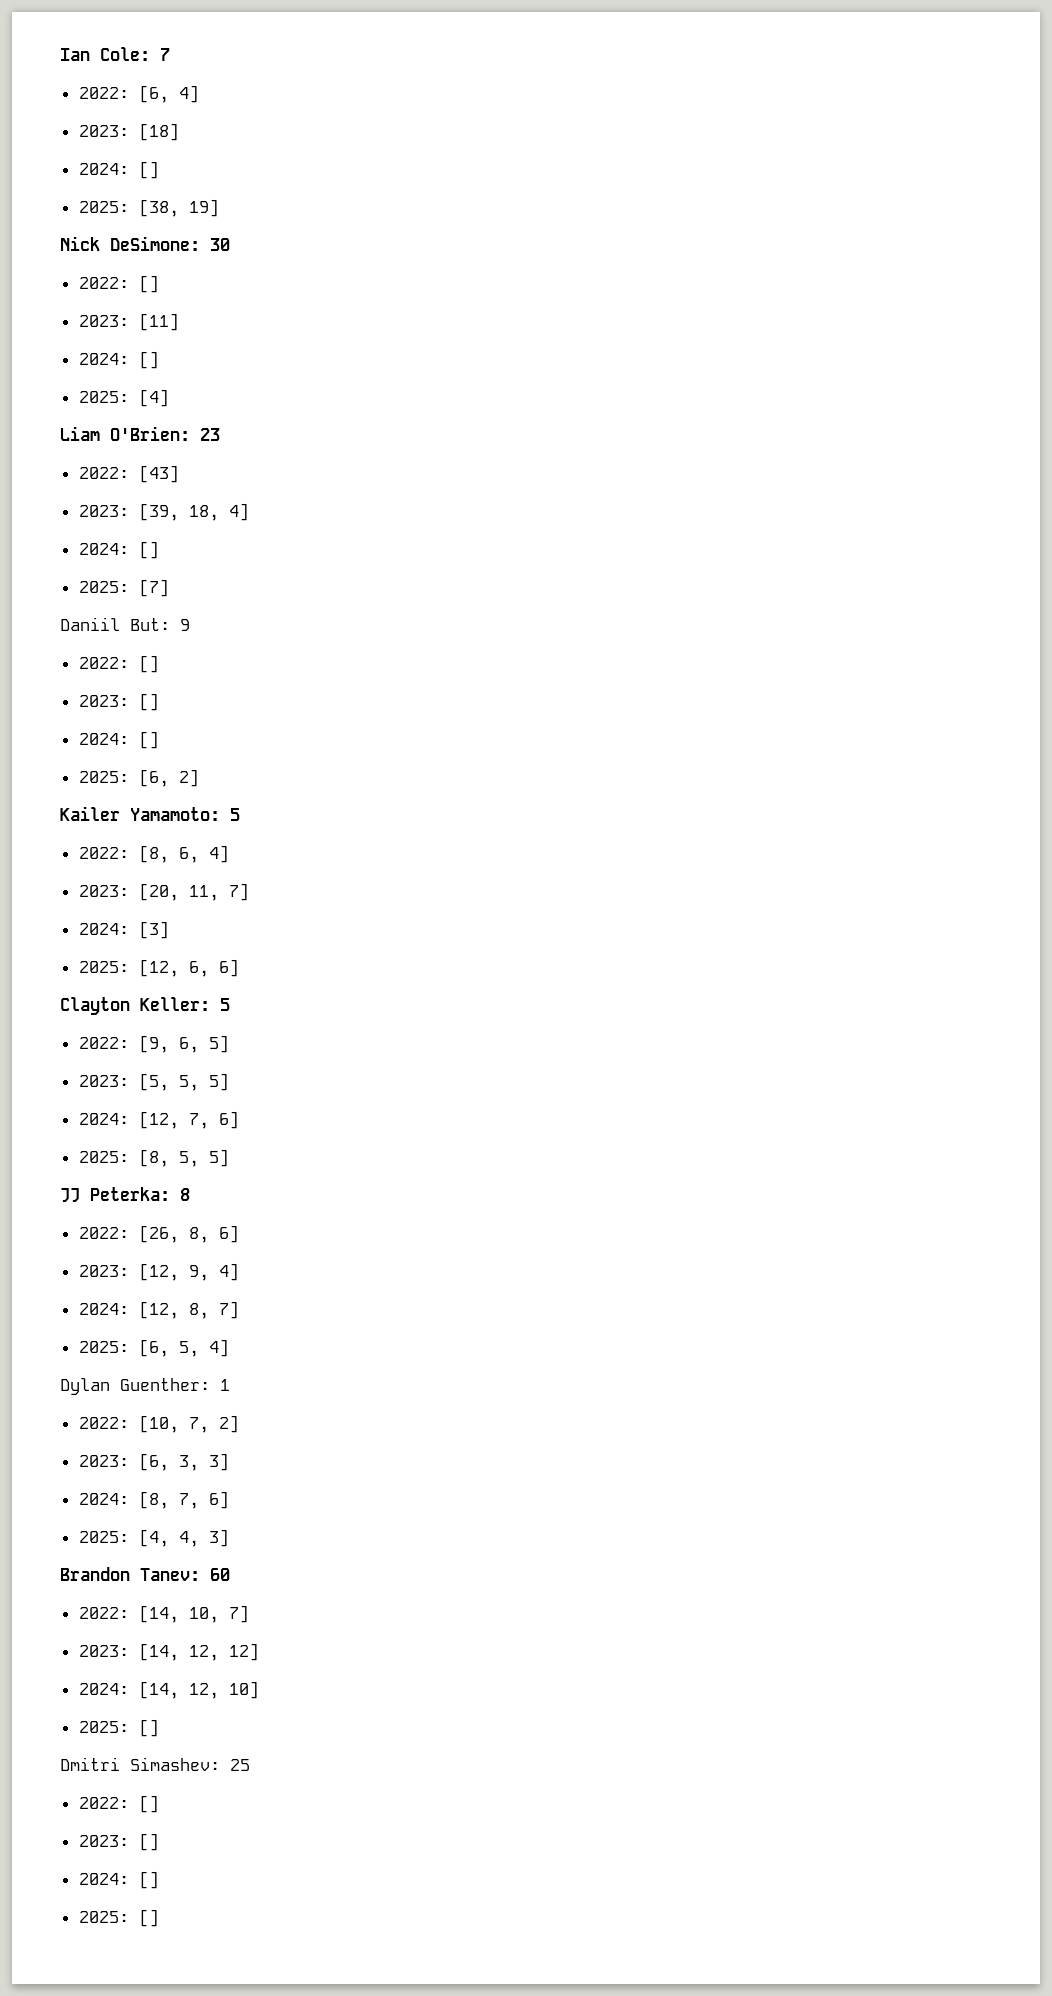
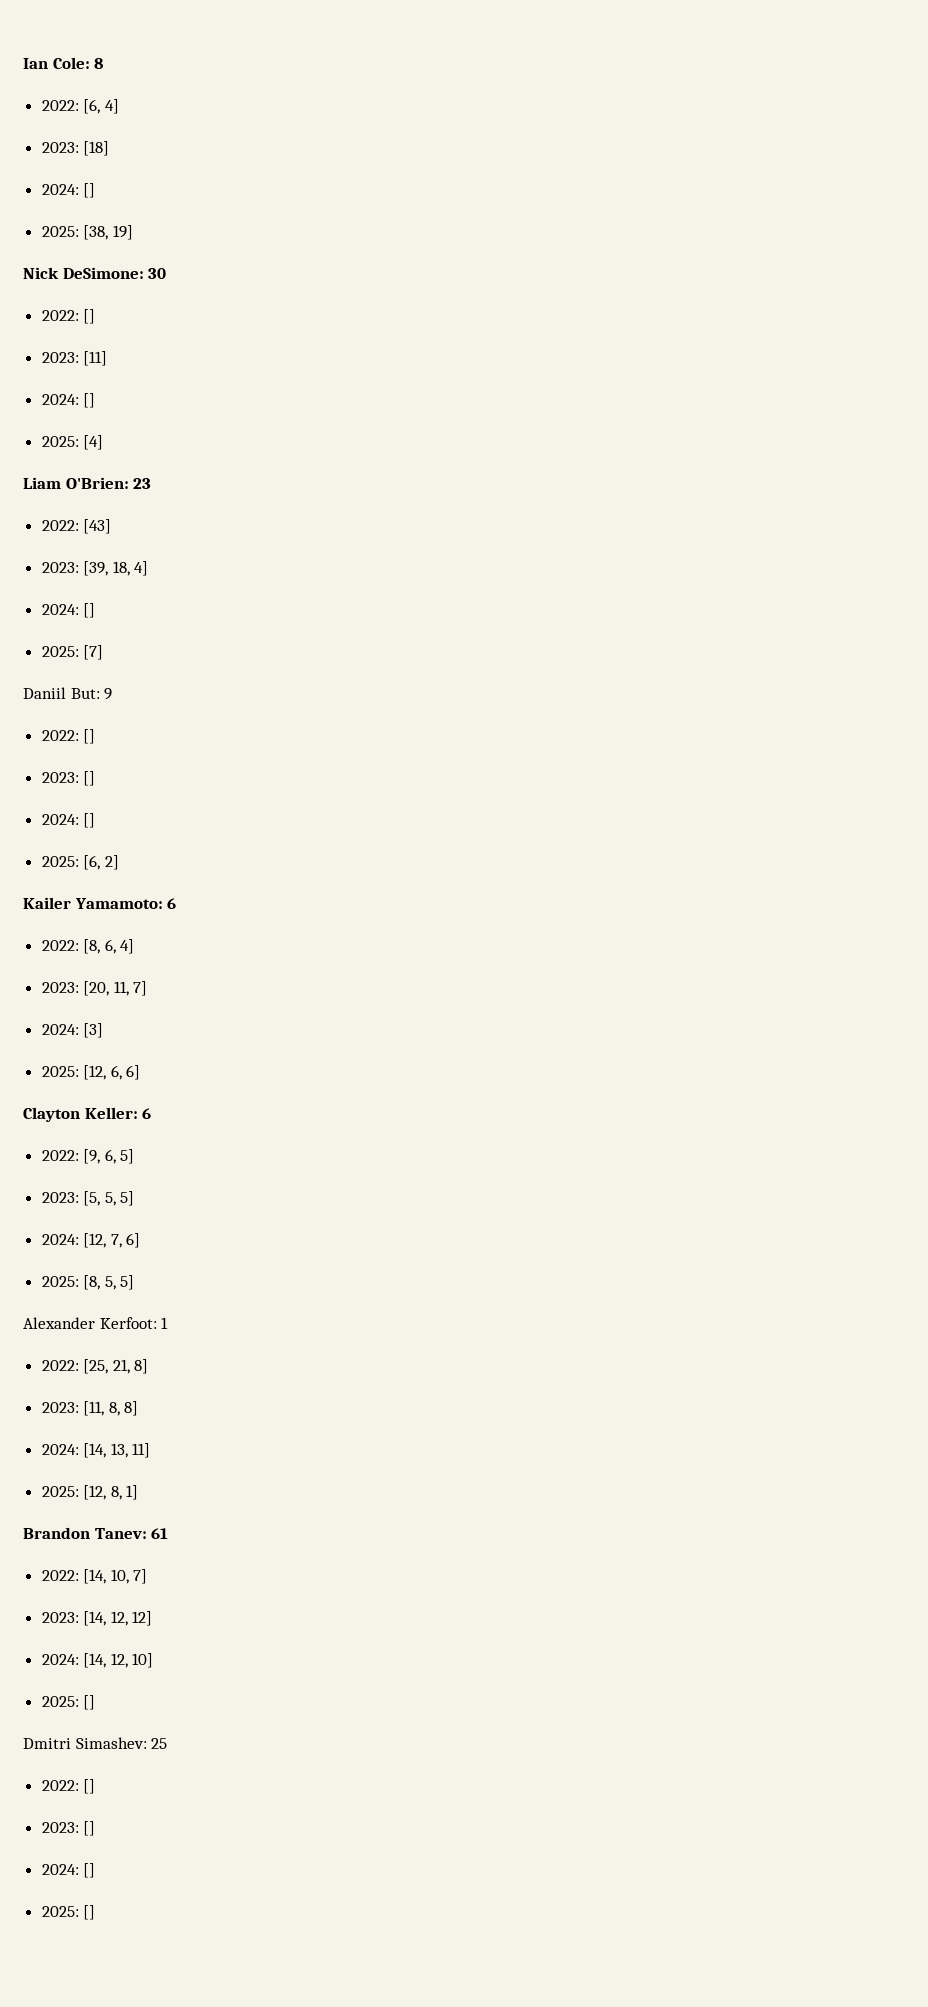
- Ian Cole: 7
+ Ian Cole: 8
- Kailer Yamamoto: 5
+ Kailer Yamamoto: 6
- Clayton Keller: 5
+ Clayton Keller: 6
- JJ Peterka: 8
- 2022: [26, 8, 6]
- 2023: [12, 9, 4]
- 2024: [12, 8, 7]
- 2025: [6, 5, 4]
- Dylan Guenther: 1
- 2022: [10, 7, 2]
- 2023: [6, 3, 3]
- 2024: [8, 7, 6]
- 2025: [4, 4, 3]
+ Alexander Kerfoot: 1
+ 2022: [25, 21, 8]
+ 2023: [11, 8, 8]
+ 2024: [14, 13, 11]
+ 2025: [12, 8, 1]
- Brandon Tanev: 60
+ Brandon Tanev: 61

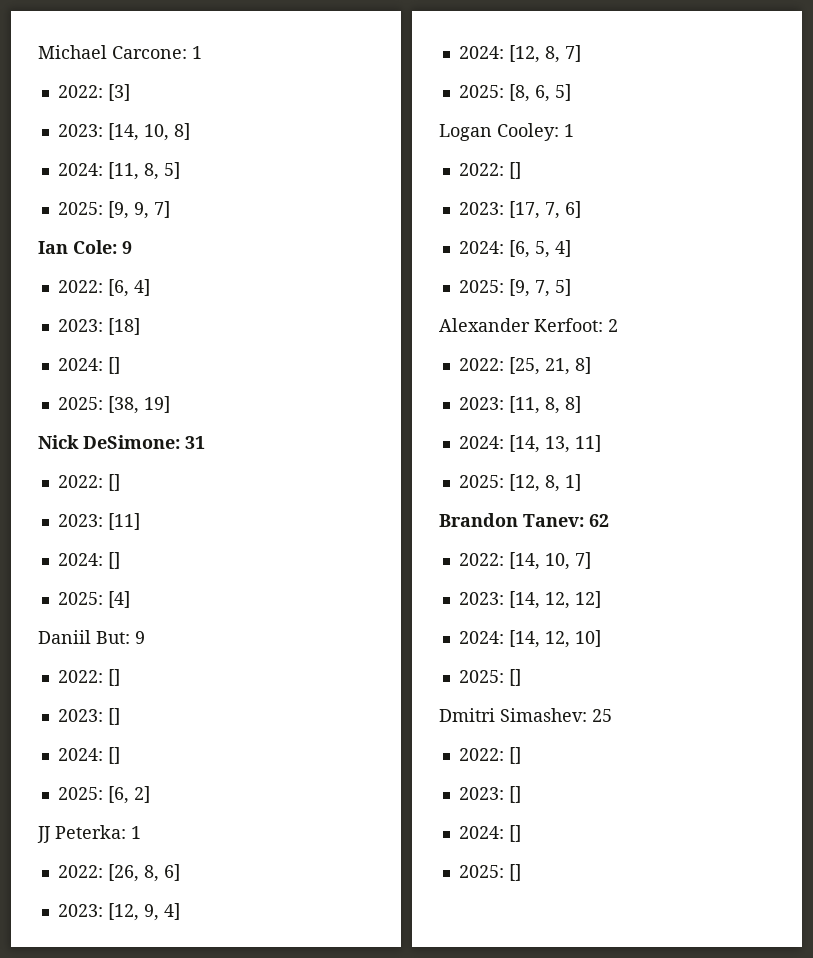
+ Michael Carcone: 1
+ 2022: [3]
+ 2023: [14, 10, 8]
+ 2024: [11, 8, 5]
+ 2025: [9, 9, 7]
- Ian Cole: 8
+ Ian Cole: 9
- Nick DeSimone: 30
+ Nick DeSimone: 31
- Liam O'Brien: 23
- 2022: [43]
- 2023: [39, 18, 4]
- 2024: []
- 2025: [7]
- Kailer Yamamoto: 6
- 2022: [8, 6, 4]
- 2023: [20, 11, 7]
- 2024: [3]
- 2025: [12, 6, 6]
- Clayton Keller: 6
- 2022: [9, 6, 5]
- 2023: [5, 5, 5]
- 2024: [12, 7, 6]
- 2025: [8, 5, 5]
+ JJ Peterka: 1
+ 2022: [26, 8, 6]
+ 2023: [12, 9, 4]
+ 2024: [12, 8, 7]
+ 2025: [8, 6, 5]
+ Logan Cooley: 1
+ 2022: []
+ 2023: [17, 7, 6]
+ 2024: [6, 5, 4]
+ 2025: [9, 7, 5]
- Alexander Kerfoot: 1
+ Alexander Kerfoot: 2
- Brandon Tanev: 61
+ Brandon Tanev: 62

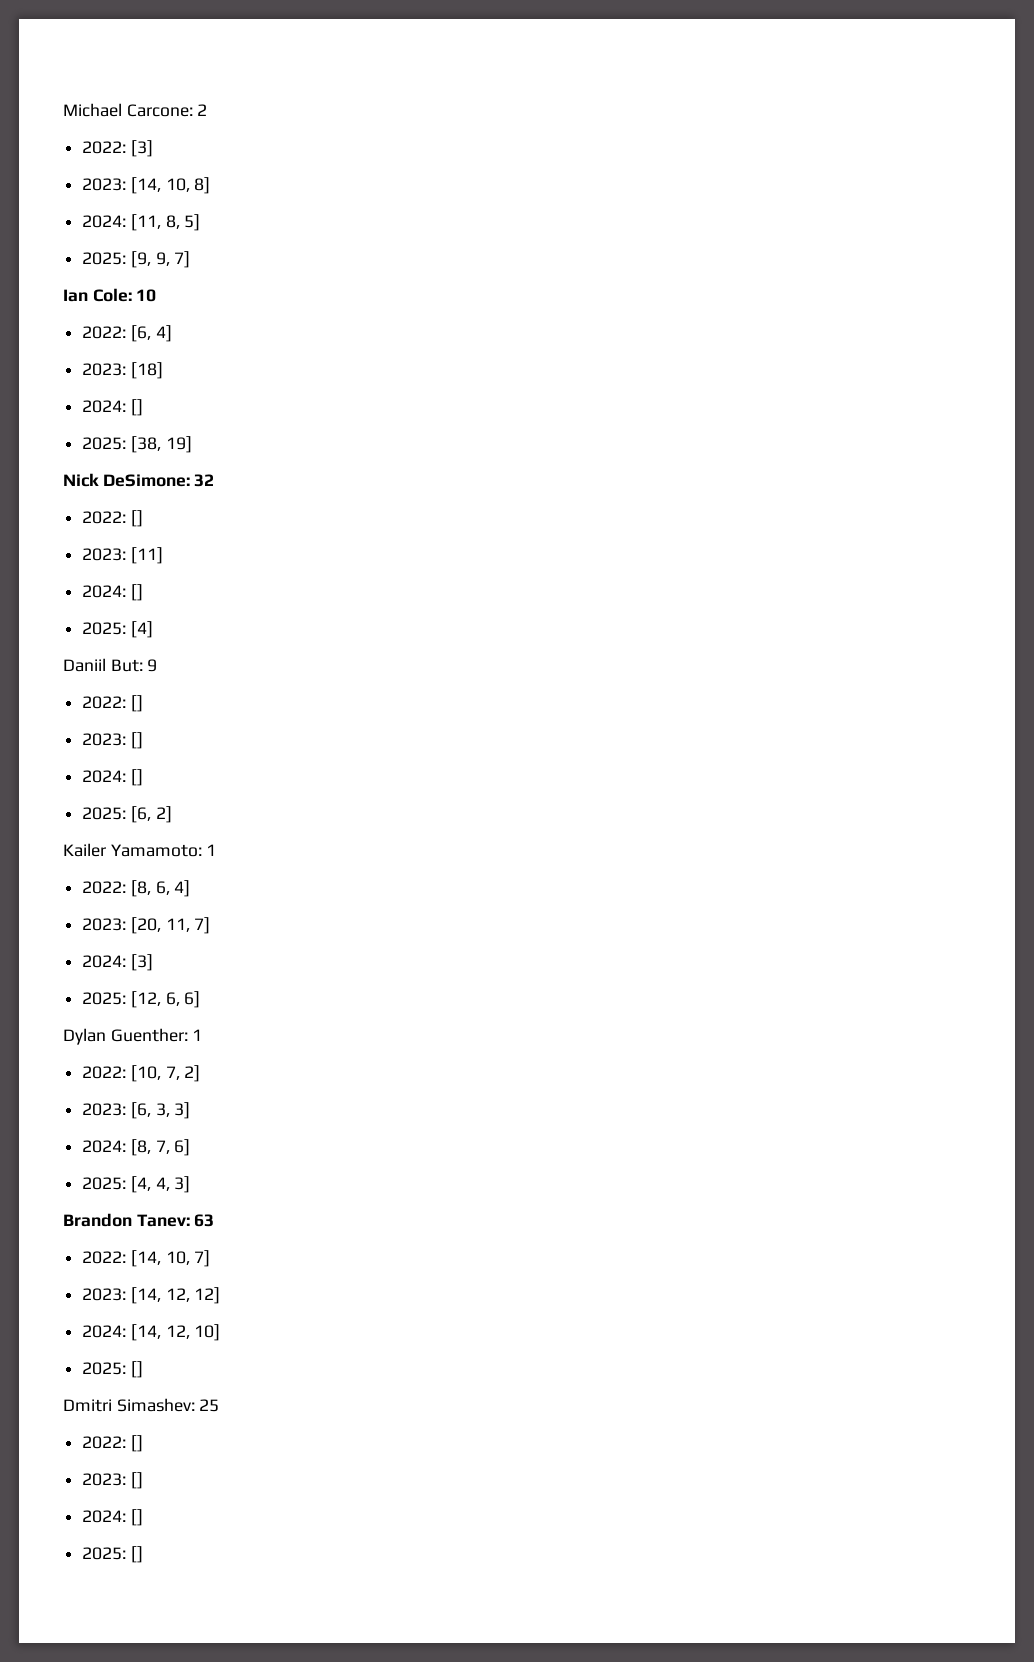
- Michael Carcone: 1
+ Michael Carcone: 2
- Ian Cole: 9
+ Ian Cole: 10
- Nick DeSimone: 31
+ Nick DeSimone: 32
- JJ Peterka: 1
- 2022: [26, 8, 6]
- 2023: [12, 9, 4]
- 2024: [12, 8, 7]
- 2025: [8, 6, 5]
- Logan Cooley: 1
- 2022: []
- 2023: [17, 7, 6]
- 2024: [6, 5, 4]
- 2025: [9, 7, 5]
- Alexander Kerfoot: 2
- 2022: [25, 21, 8]
- 2023: [11, 8, 8]
- 2024: [14, 13, 11]
- 2025: [12, 8, 1]
+ Kailer Yamamoto: 1
+ 2022: [8, 6, 4]
+ 2023: [20, 11, 7]
+ 2024: [3]
+ 2025: [12, 6, 6]
+ Dylan Guenther: 1
+ 2022: [10, 7, 2]
+ 2023: [6, 3, 3]
+ 2024: [8, 7, 6]
+ 2025: [4, 4, 3]
- Brandon Tanev: 62
+ Brandon Tanev: 63

